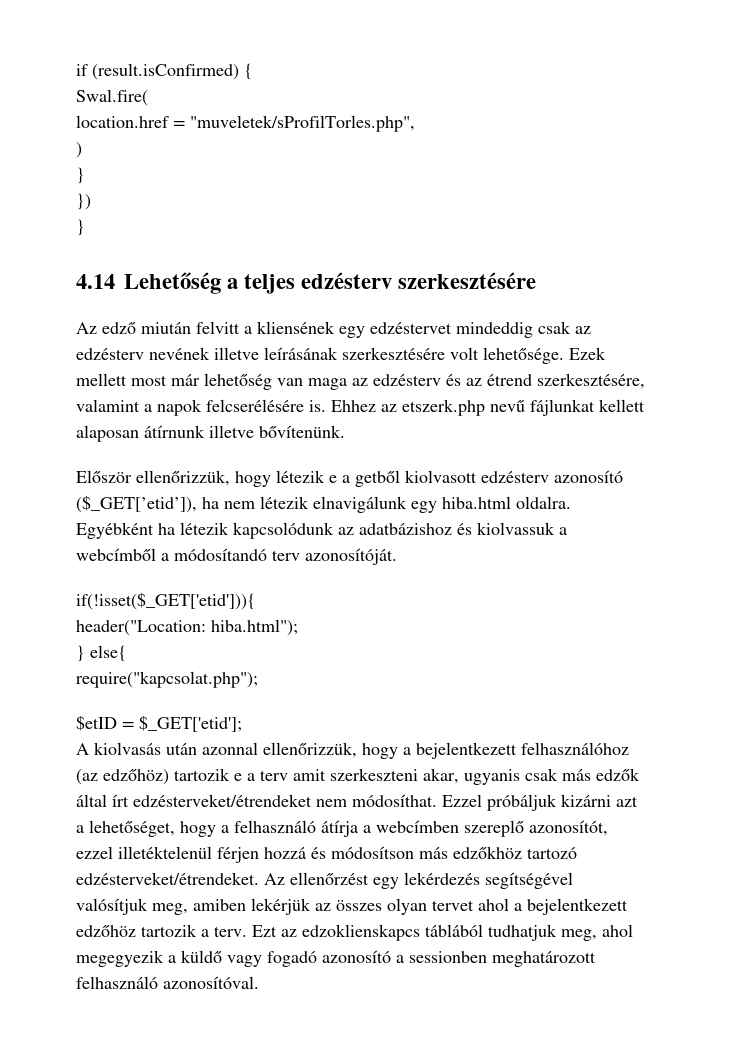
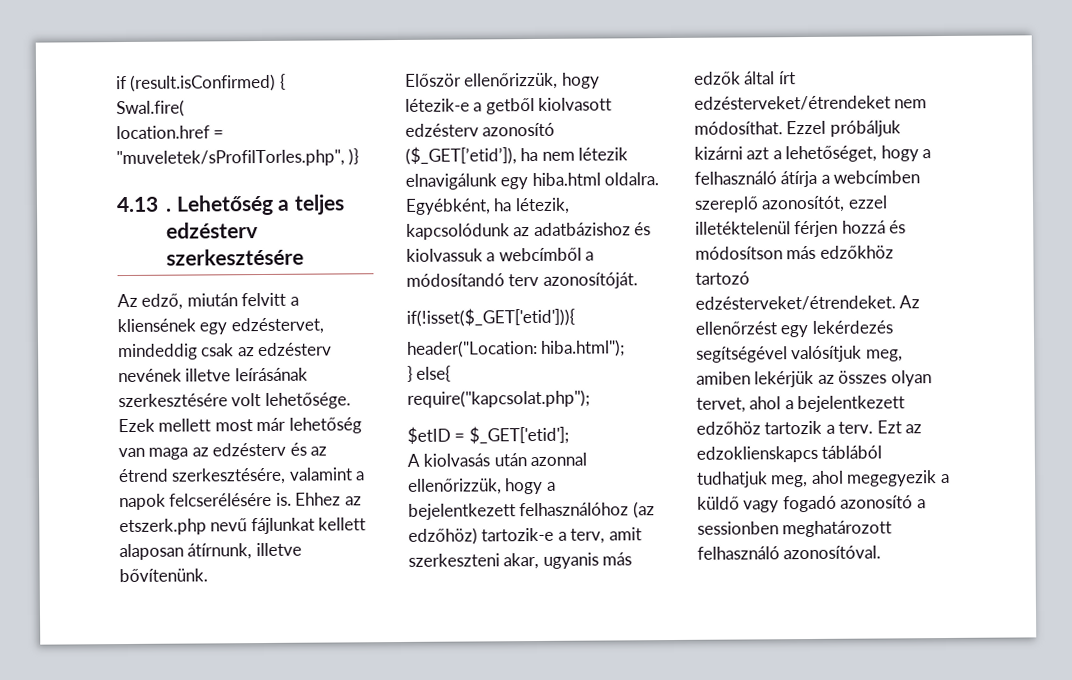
- location.href = "muveletek/sProfilTorles.php",
- )
- }
- })
- }
- 4.14 Lehetőség a teljes edzésterv szerkesztésére
+ location.href = "muveletek/sProfilTorles.php", )}
+ 4.13 . Lehetőség a teljes edzésterv szerkesztésére
- Az edző miután felvitt a kliensének egy edzéstervet mindeddig csak az edzésterv nevének illetve leírásának szerkesztésére volt lehetősége.
+ Az edző, miután felvitt a kliensének egy edzéstervet, mindeddig csak az edzésterv nevének illetve leírásának szerkesztésére volt lehetősége.
- Ehhez az etszerk.php nevű fájlunkat kellett alaposan átírnunk illetve bővítenünk.
+ Ehhez az etszerk.php nevű fájlunkat kellett alaposan átírnunk, illetve bővítenünk.
- Először ellenőrizzük, hogy létezik e a getből kiolvasott edzésterv azonosító ($_GET[’etid’]), ha nem létezik elnavigálunk egy hiba.html oldalra.
+ Először ellenőrizzük, hogy létezik-e a getből kiolvasott edzésterv azonosító ($_GET[’etid’]), ha nem létezik elnavigálunk egy hiba.html oldalra.
- Egyébként ha létezik kapcsolódunk az adatbázishoz és kiolvassuk a webcímből a módosítandó terv azonosítóját.
+ Egyébként, ha létezik, kapcsolódunk az adatbázishoz és kiolvassuk a webcímből a módosítandó terv azonosítóját.
- A kiolvasás után azonnal ellenőrizzük, hogy a bejelentkezett felhasználóhoz (az edzőhöz) tartozik e a terv amit szerkeszteni akar, ugyanis csak más edzők által írt edzésterveket/étrendeket nem módosíthat.
+ A kiolvasás után azonnal ellenőrizzük, hogy a bejelentkezett felhasználóhoz (az edzőhöz) tartozik-e a terv, amit szerkeszteni akar, ugyanis más edzők által írt edzésterveket/étrendeket nem módosíthat.
- Az ellenőrzést egy lekérdezés segítségével valósítjuk meg, amiben lekérjük az összes olyan tervet ahol a bejelentkezett edzőhöz tartozik a terv.
+ Az ellenőrzést egy lekérdezés segítségével valósítjuk meg, amiben lekérjük az összes olyan tervet, ahol a bejelentkezett edzőhöz tartozik a terv.

